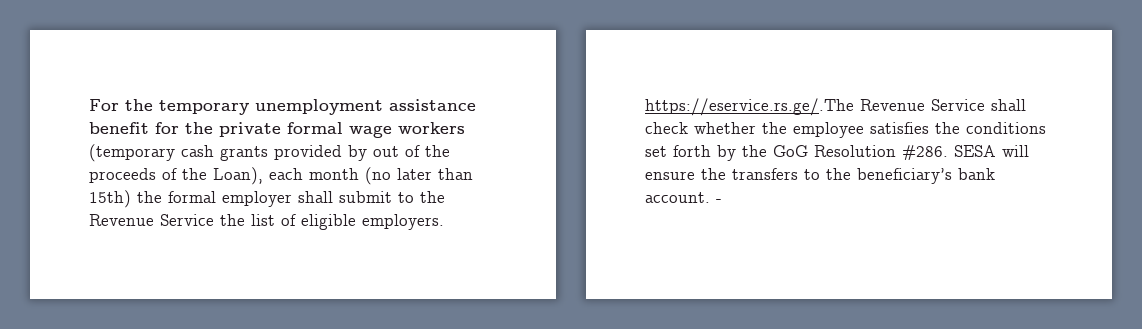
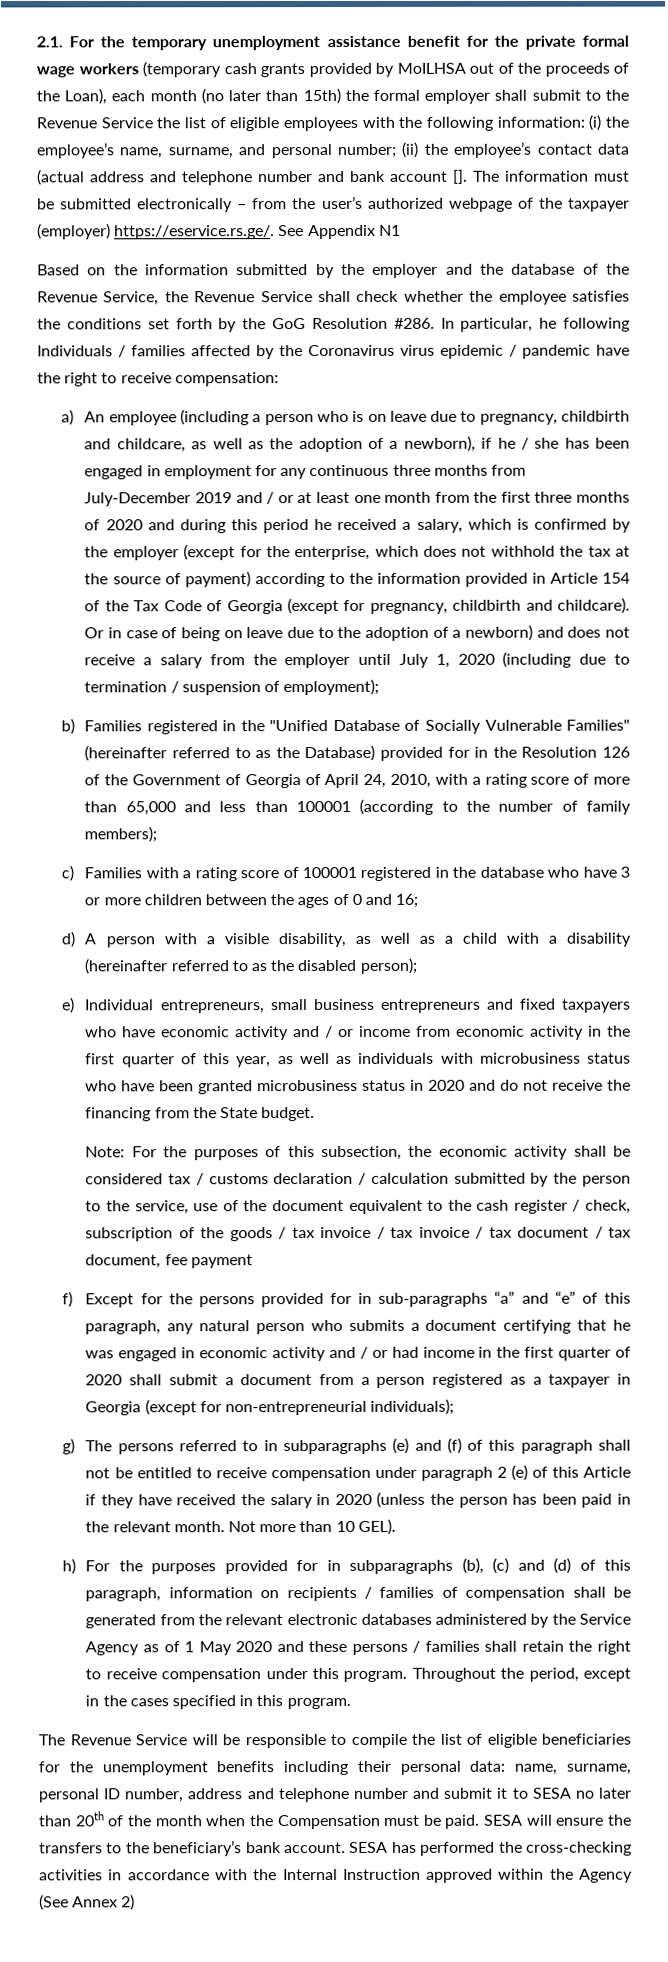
- For the temporary unemployment assistance benefit for the private formal wage workers (temporary cash grants provided by out of the proceeds of the Loan), each month (no later than 15th) the formal employer shall submit to the Revenue Service the list of eligible employers. https://eservice.rs.ge/.The Revenue Service shall check whether the employee satisfies the conditions set forth by the GoG Resolution #286.
+ 2.1. For the temporary unemployment assistance benefit for the private formal wage workers (temporary cash grants provided by MoILHSA out of the proceeds of the Loan), each month (no later than 15th) the formal employer shall submit to the Revenue Service the list of eligible employees with the following information: (i) the employee’s name, surname, and personal number; (ii) the employee’s contact data (actual address and telephone number and bank account []. The information must be submitted electronically – from the user’s authorized webpage of the taxpayer (employer) https://eservice.rs.ge/. See Appendix N1
+ Based on the information submitted by the employer and the database of the Revenue Service, the Revenue Service shall check whether the employee satisfies the conditions set forth by the GoG Resolution #286.
+ In particular, he following Individuals / families affected by the Coronavirus virus epidemic / pandemic have the right to receive compensation:
+ a) An employee (including a person who is on leave due to pregnancy, childbirth and childcare, as well as the adoption of a newborn), if he / she has been engaged in employment for any continuous three months from July-December 2019 and / or at least one month from the first three months of 2020 and during this period he received a salary, which is confirmed by the employer (except for the enterprise, which does not withhold the tax at the source of payment) according to the information provided in Article 154 of the Tax Code of Georgia (except for pregnancy, childbirth and childcare). Or in case of being on leave due to the adoption of a newborn) and does not receive a salary from the employer until July 1, 2020 (including due to termination / suspension of employment);
+ b) Families registered in the "Unified Database of Socially Vulnerable Families" (hereinafter referred to as the Database) provided for in the Resolution 126 of the Government of Georgia of April 24, 2010, with a rating score of more than 65,000 and less than 100001 (according to the number of family members);
+ c) Families with a rating score of 100001 registered in the database who have 3 or more children between the ages of 0 and 16;
+ d) A person with a visible disability, as well as a child with a disability (hereinafter referred to as the disabled person);
+ e) Individual entrepreneurs, small business entrepreneurs and fixed taxpayers who have economic activity and / or income from economic activity in the first quarter of this year, as well as individuals with microbusiness status who have been granted microbusiness status in 2020 and do not receive the financing from the State budget.
+ Note: For the purposes of this subsection, the economic activity shall be considered tax / customs declaration / calculation submitted by the person to the service, use of the document equivalent to the cash register / check, subscription of the goods / tax invoice / tax invoice / tax document / tax document, fee payment
+ f) Except for the persons provided for in sub-paragraphs “a” and “e” of this paragraph, any natural person who submits a document certifying that he was engaged in economic activity and / or had income in the first quarter of 2020 shall submit a document from a person registered as a taxpayer in Georgia (except for non-entrepreneurial individuals);
+ g) The persons referred to in subparagraphs (e) and (f) of this paragraph shall not be entitled to receive compensation under paragraph 2 (e) of this Article if they have received the salary in 2020 (unless the person has been paid in the relevant month. Not more than 10 GEL).
+ h) For the purposes provided for in subparagraphs (b), (c) and (d) of this paragraph, information on recipients / families of compensation shall be generated from the relevant electronic databases administered by the Service Agency as of 1 May 2020 and these persons / families shall retain the right to receive compensation under this program. Throughout the period, except in the cases specified in this program.
+ The Revenue Service will be responsible to compile the list of eligible beneficiaries for the unemployment benefits including their personal data: name, surname, personal ID number, address and telephone number and submit it to SESA no later than 20th of the month when the Compensation must be paid.
- -
+ SESA has performed the cross-checking activities in accordance with the Internal Instruction approved within the Agency (See Annex 2)

